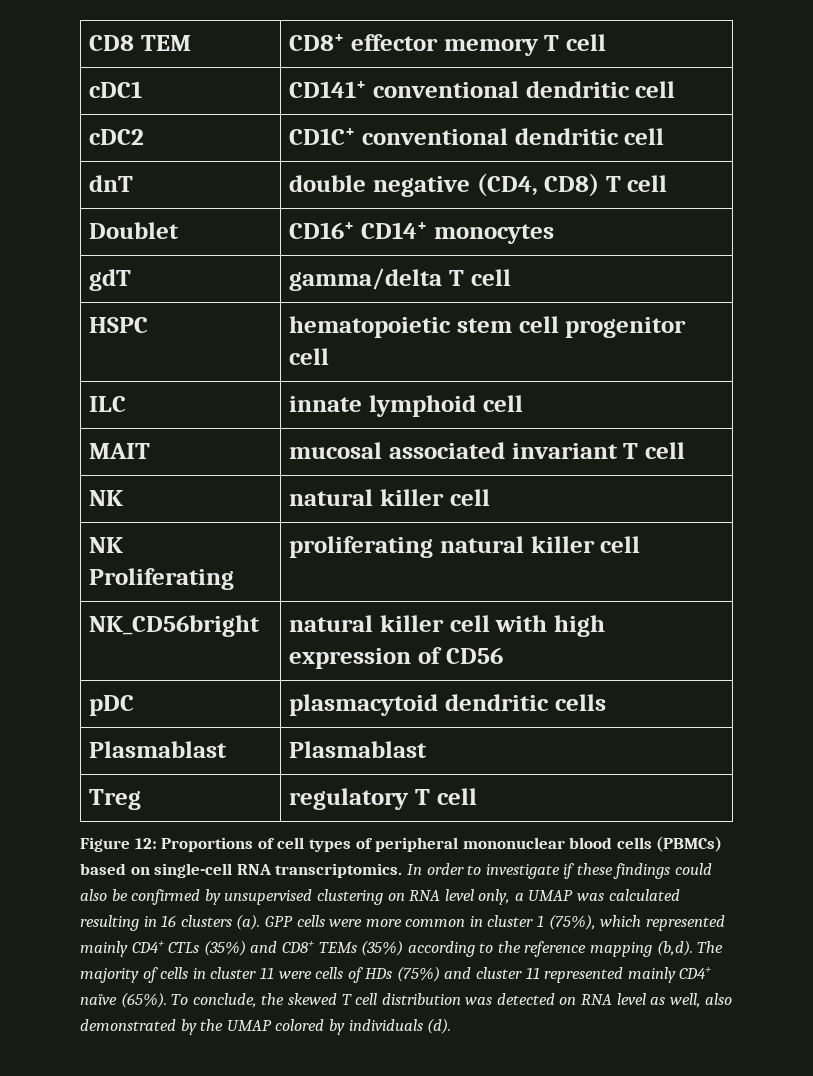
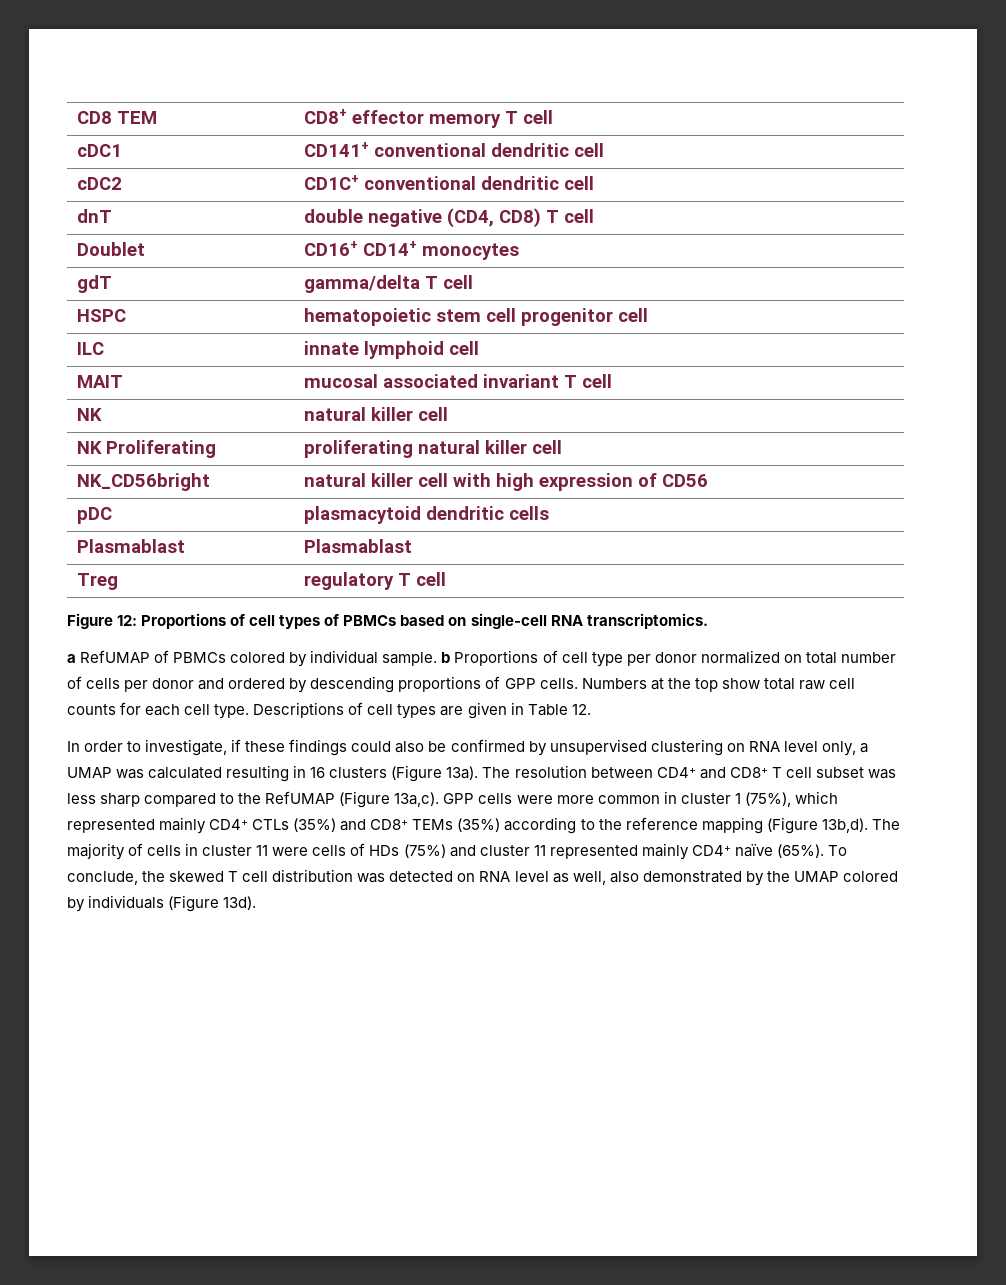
- Figure 12: Proportions of cell types of peripheral mononuclear blood cells (PBMCs) based on single-cell RNA transcriptomics. In order to investigate if these findings could also be confirmed by unsupervised clustering on RNA level only, a UMAP was calculated resulting in 16 clusters (a).
+ Figure 12: Proportions of cell types of PBMCs based on single-cell RNA transcriptomics.
+ a RefUMAP of PBMCs colored by individual sample. b Proportions of cell type per donor normalized on total number of cells per donor and ordered by descending proportions of GPP cells. Numbers at the top show total raw cell counts for each cell type. Descriptions of cell types are given in Table 12.
+ In order to investigate, if these findings could also be confirmed by unsupervised clustering on RNA level only, a UMAP was calculated resulting in 16 clusters (Figure 13a). The resolution between CD4+ and CD8+ T cell subset was less sharp compared to the RefUMAP (Figure 13a,c).
- GPP cells were more common in cluster 1 (75%), which represented mainly CD4+ CTLs (35%) and CD8+ TEMs (35%) according to the reference mapping (b,d).
+ GPP cells were more common in cluster 1 (75%), which represented mainly CD4+ CTLs (35%) and CD8+ TEMs (35%) according to the reference mapping (Figure 13b,d).
- To conclude, the skewed T cell distribution was detected on RNA level as well, also demonstrated by the UMAP colored by individuals (d).
+ To conclude, the skewed T cell distribution was detected on RNA level as well, also demonstrated by the UMAP colored by individuals (Figure 13d).

